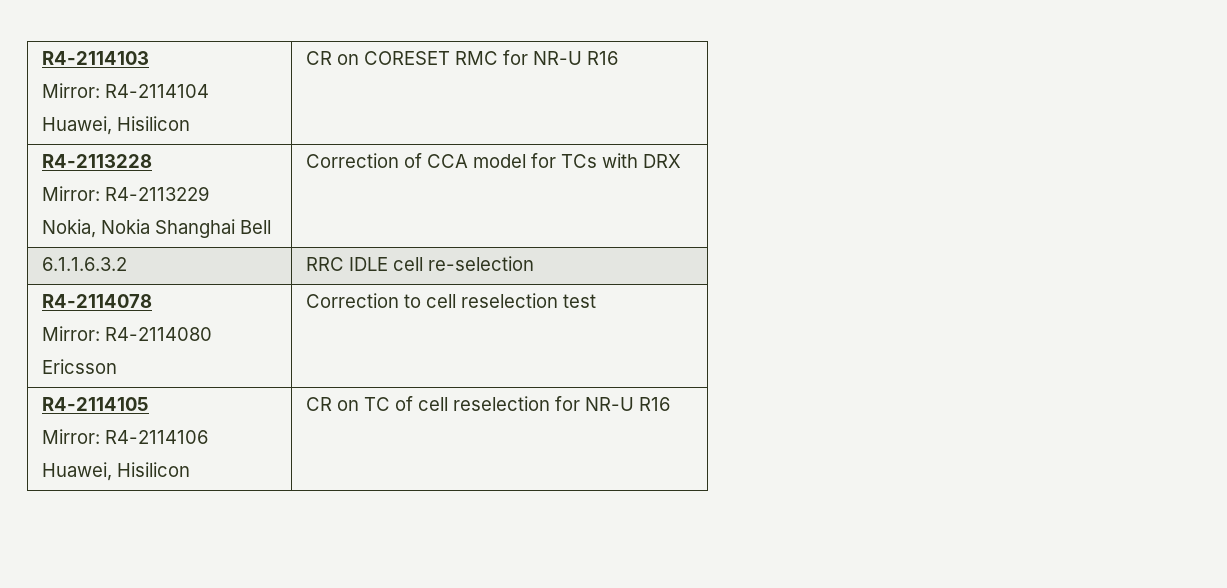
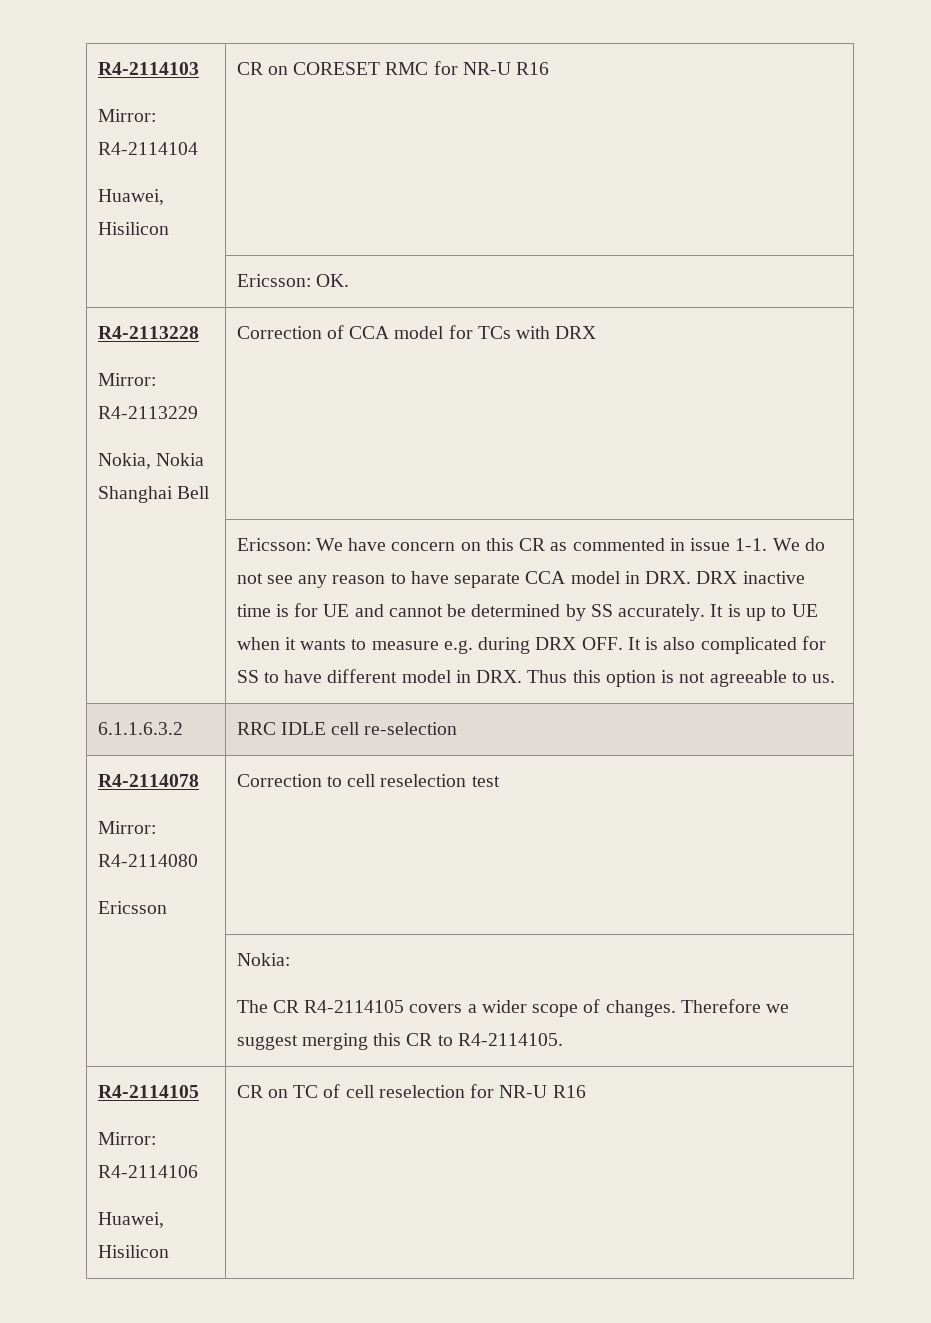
+ | Ericsson: OK.
+ Ericsson: We have concern on this CR as commented in issue 1-1. We do not see any reason to have separate CCA model in DRX. DRX inactive time is for UE and cannot be determined by SS accurately. It is up to UE when it wants to measure e.g. during DRX OFF. It is also complicated for SS to have different model in DRX. Thus this option is not agreeable to us.
+ | Nokia:
+ The CR R4-2114105 covers a wider scope of changes. Therefore we suggest merging this CR to R4-2114105.

